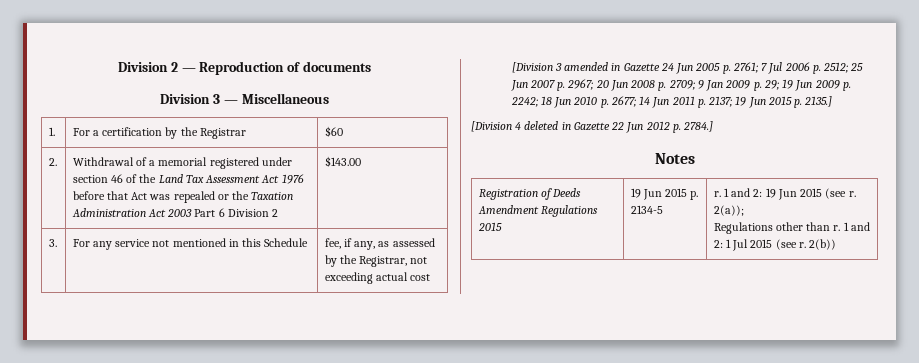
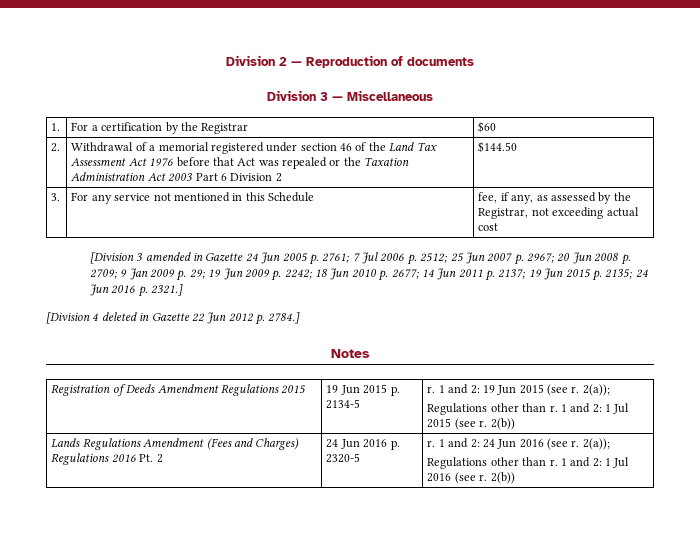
- 2. | Withdrawal of a memorial registered under section 46 of the Land Tax Assessment Act 1976 before that Act was repealed or the Taxation Administration Act 2003 Part 6 Division 2 | $143.00
+ 2. | Withdrawal of a memorial registered under section 46 of the Land Tax Assessment Act 1976 before that Act was repealed or the Taxation Administration Act 2003 Part 6 Division 2 | $144.50
- [Division 3 amended in Gazette 24 Jun 2005 p. 2761; 7 Jul 2006 p. 2512; 25 Jun 2007 p. 2967; 20 Jun 2008 p. 2709; 9 Jan 2009 p. 29; 19 Jun 2009 p. 2242; 18 Jun 2010 p. 2677; 14 Jun 2011 p. 2137; 19 Jun 2015 p. 2135.]
+ [Division 3 amended in Gazette 24 Jun 2005 p. 2761; 7 Jul 2006 p. 2512; 25 Jun 2007 p. 2967; 20 Jun 2008 p. 2709; 9 Jan 2009 p. 29; 19 Jun 2009 p. 2242; 18 Jun 2010 p. 2677; 14 Jun 2011 p. 2137; 19 Jun 2015 p. 2135; 24 Jun 2016 p. 2321.]
+ Lands Regulations Amendment (Fees and Charges) Regulations 2016 Pt. 2 | 24 Jun 2016 p. 2320-5 | r. 1 and 2: 24 Jun 2016 (see r. 2(a));
+ Regulations other than r. 1 and 2: 1 Jul 2016 (see r. 2(b))

